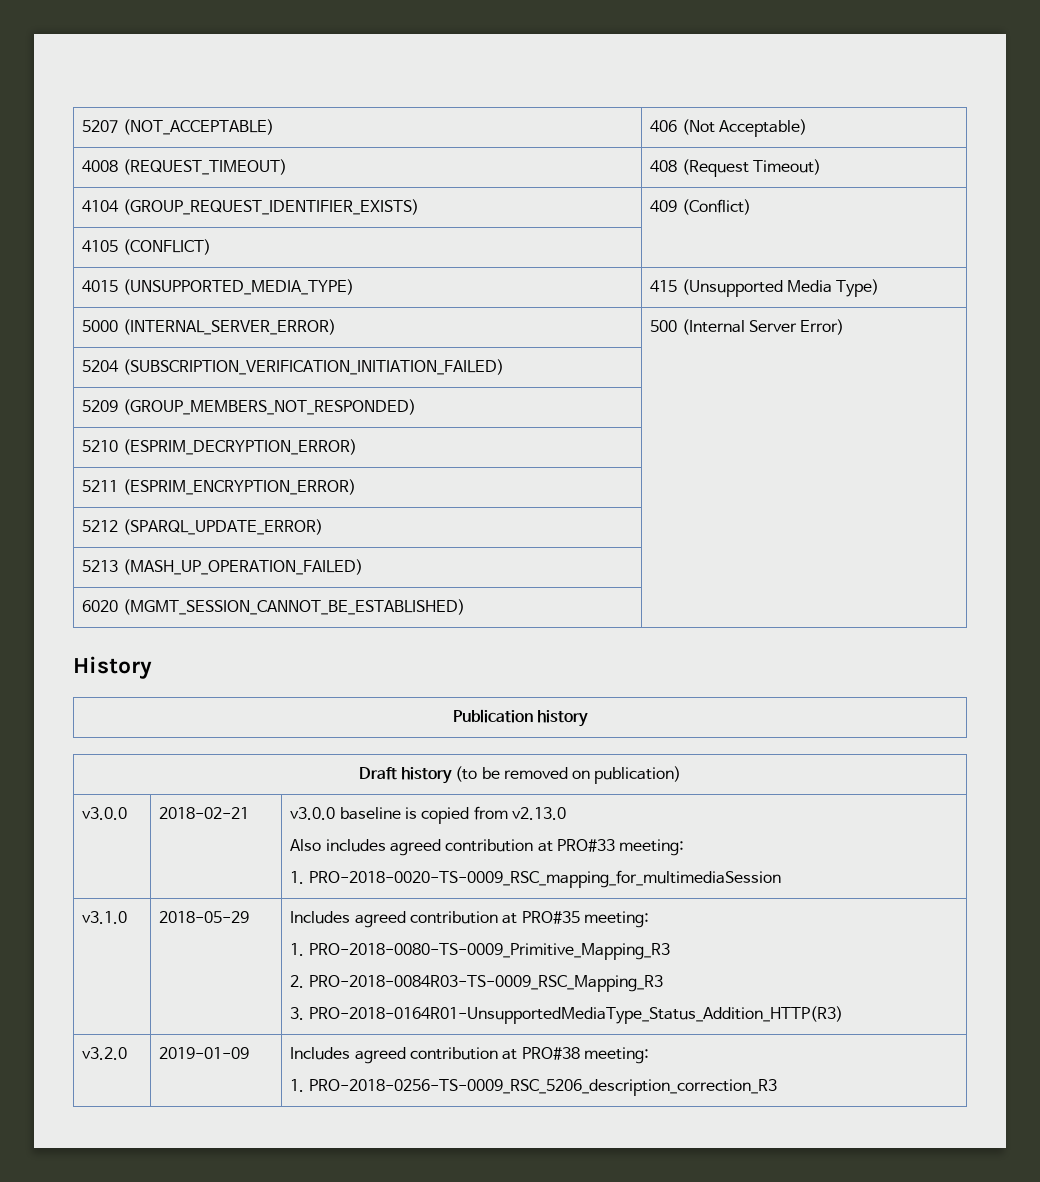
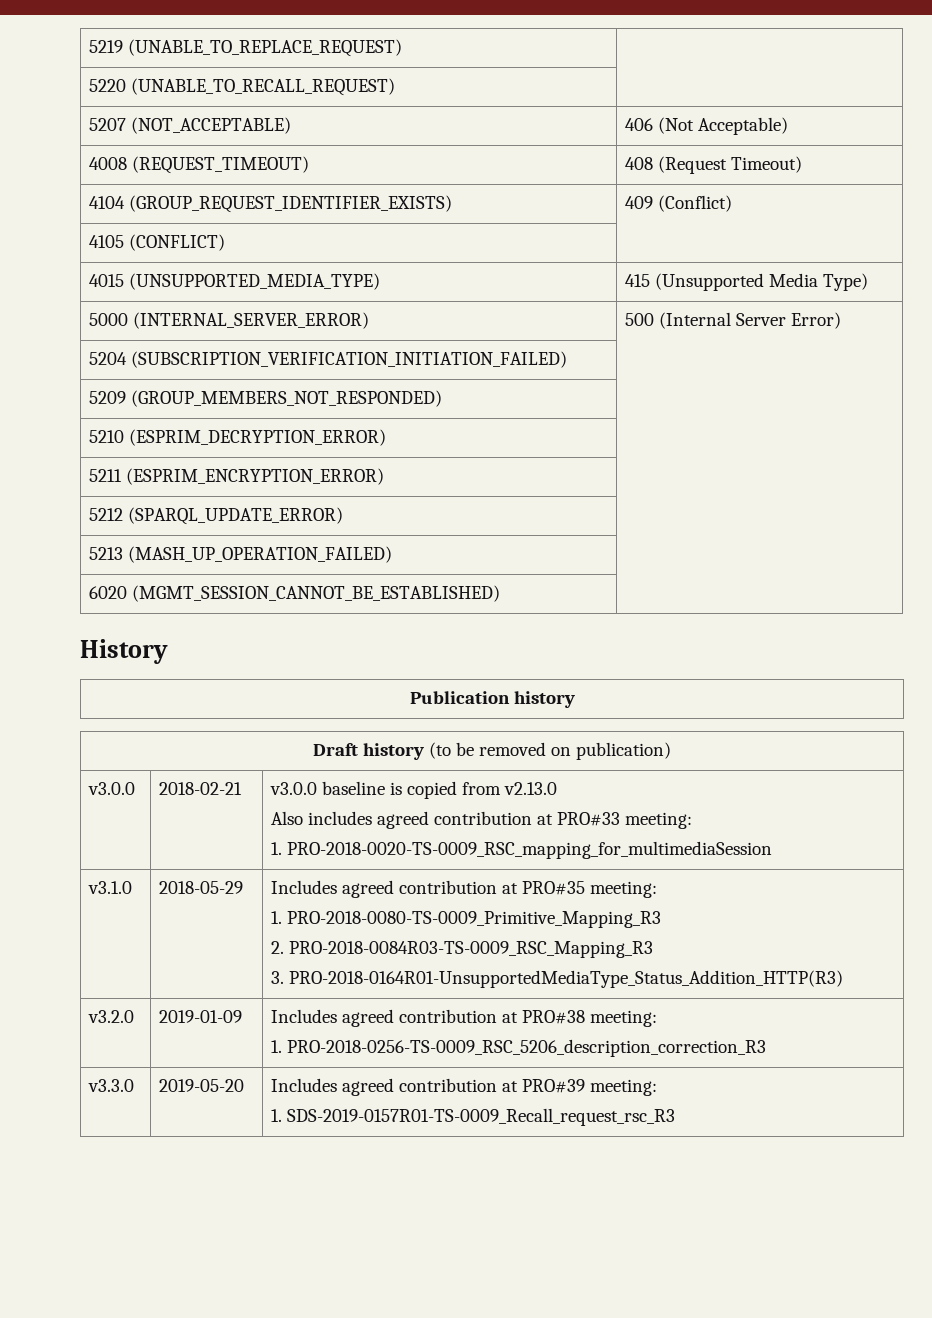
+ 5219 (UNABLE_TO_REPLACE_REQUEST) |
+ 5220 (UNABLE_TO_RECALL_REQUEST) |
+ v3.3.0 | 2019-05-20 | Includes agreed contribution at PRO#39 meeting:
+ 1. SDS-2019-0157R01-TS-0009_Recall_request_rsc_R3

